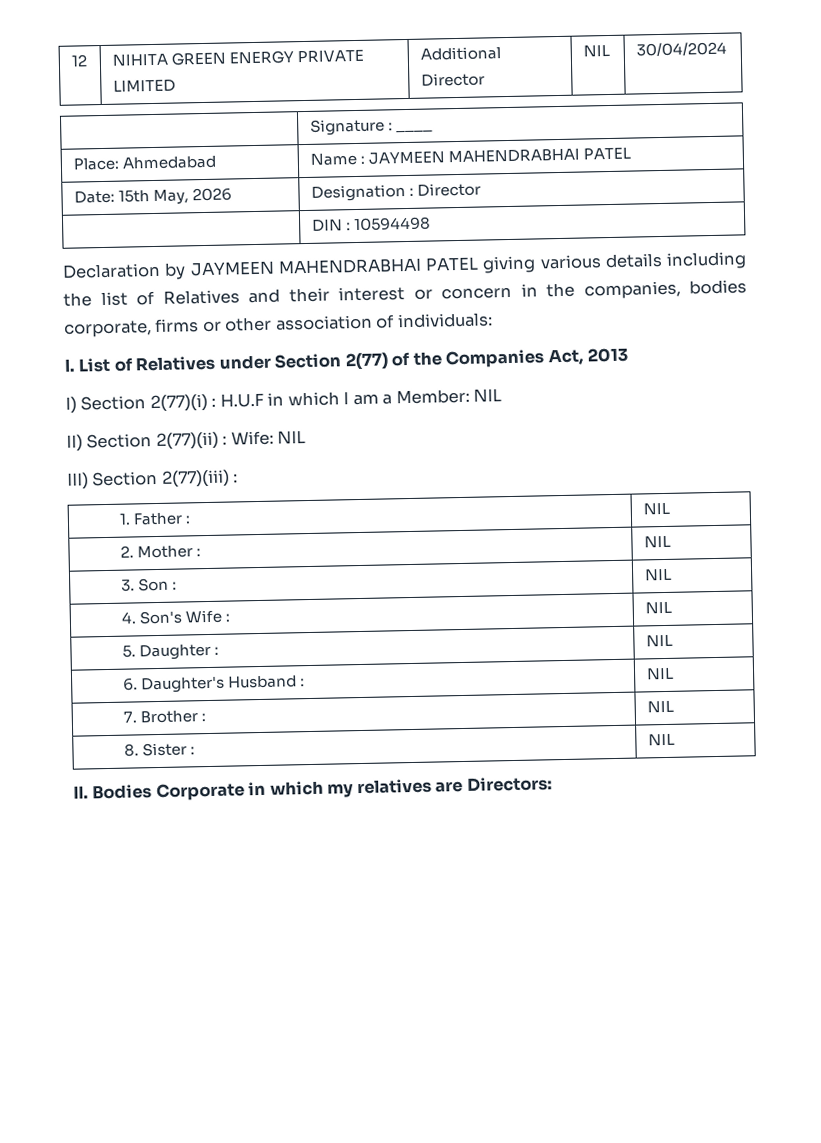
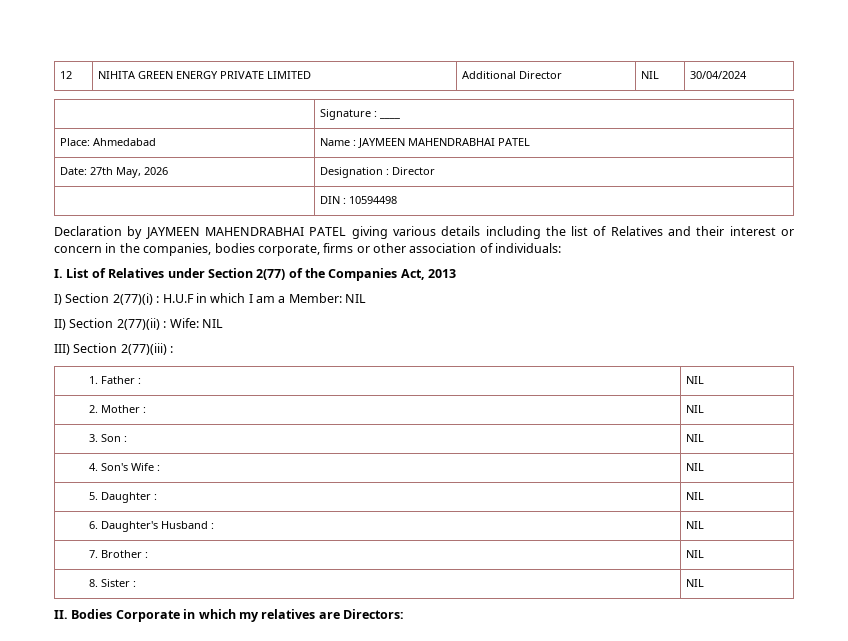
- Date: 15th May, 2026 | Designation : Director
+ Date: 27th May, 2026 | Designation : Director

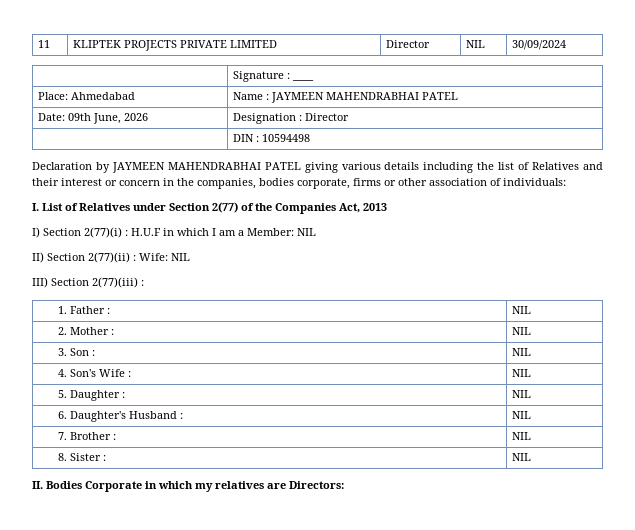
- 12 | NIHITA GREEN ENERGY PRIVATE LIMITED | Additional Director | NIL | 30/04/2024
+ 11 | KLIPTEK PROJECTS PRIVATE LIMITED | Director | NIL | 30/09/2024
- Date: 27th May, 2026 | Designation : Director
+ Date: 09th June, 2026 | Designation : Director

